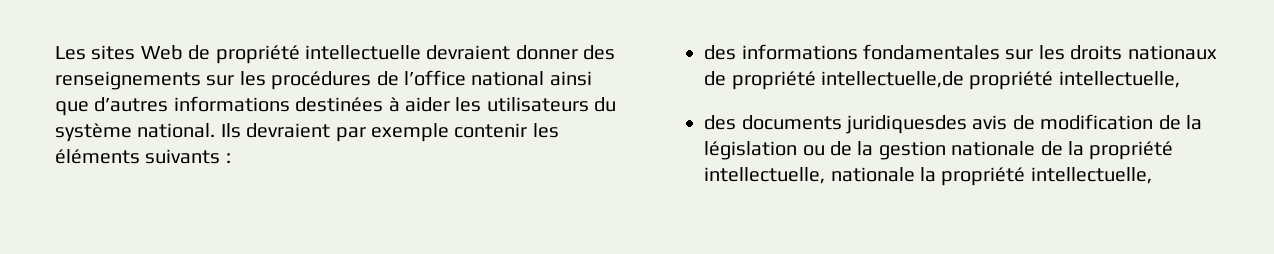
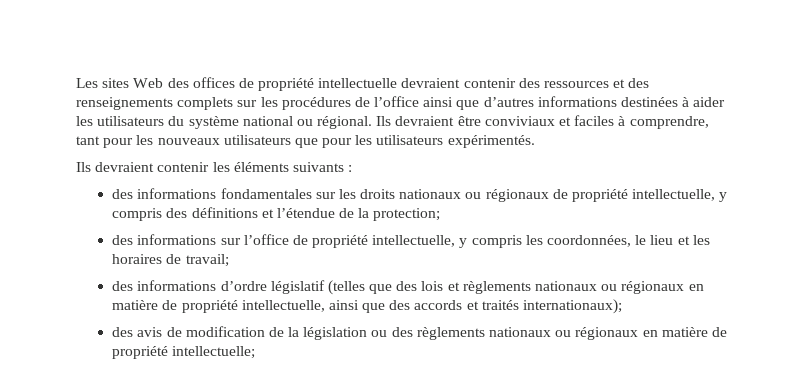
- Les sites Web de propriété intellectuelle devraient donner des renseignements sur les procédures de l’office national ainsi que d’autres informations destinées à aider les utilisateurs du système national. Ils devraient par exemple contenir les éléments suivants :
+ Les sites Web des offices de propriété intellectuelle devraient contenir des ressources et des renseignements complets sur les procédures de l’office ainsi que d’autres informations destinées à aider les utilisateurs du système national ou régional. Ils devraient être conviviaux et faciles à comprendre, tant pour les nouveaux utilisateurs que pour les utilisateurs expérimentés.
+ Ils devraient contenir les éléments suivants :
- des informations fondamentales sur les droits nationaux de propriété intellectuelle,de propriété intellectuelle,
- des documents juridiquesdes avis de modification de la législation ou de la gestion nationale de la propriété intellectuelle, nationale la propriété intellectuelle,
+ des informations fondamentales sur les droits nationaux ou régionaux de propriété intellectuelle, y compris des définitions et l’étendue de la protection;
+ des informations sur l’office de propriété intellectuelle, y compris les coordonnées, le lieu et les horaires de travail;
+ des informations d’ordre législatif (telles que des lois et règlements nationaux ou régionaux en matière de propriété intellectuelle, ainsi que des accords et traités internationaux);
+ des avis de modification de la législation ou des règlements nationaux ou régionaux en matière de propriété intellectuelle;

